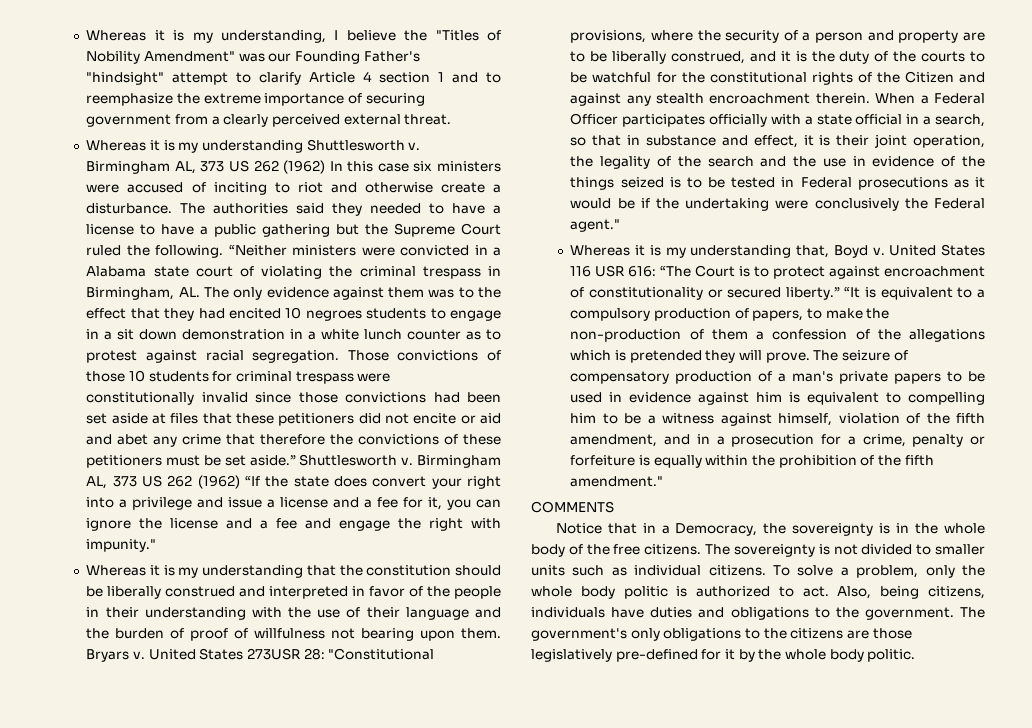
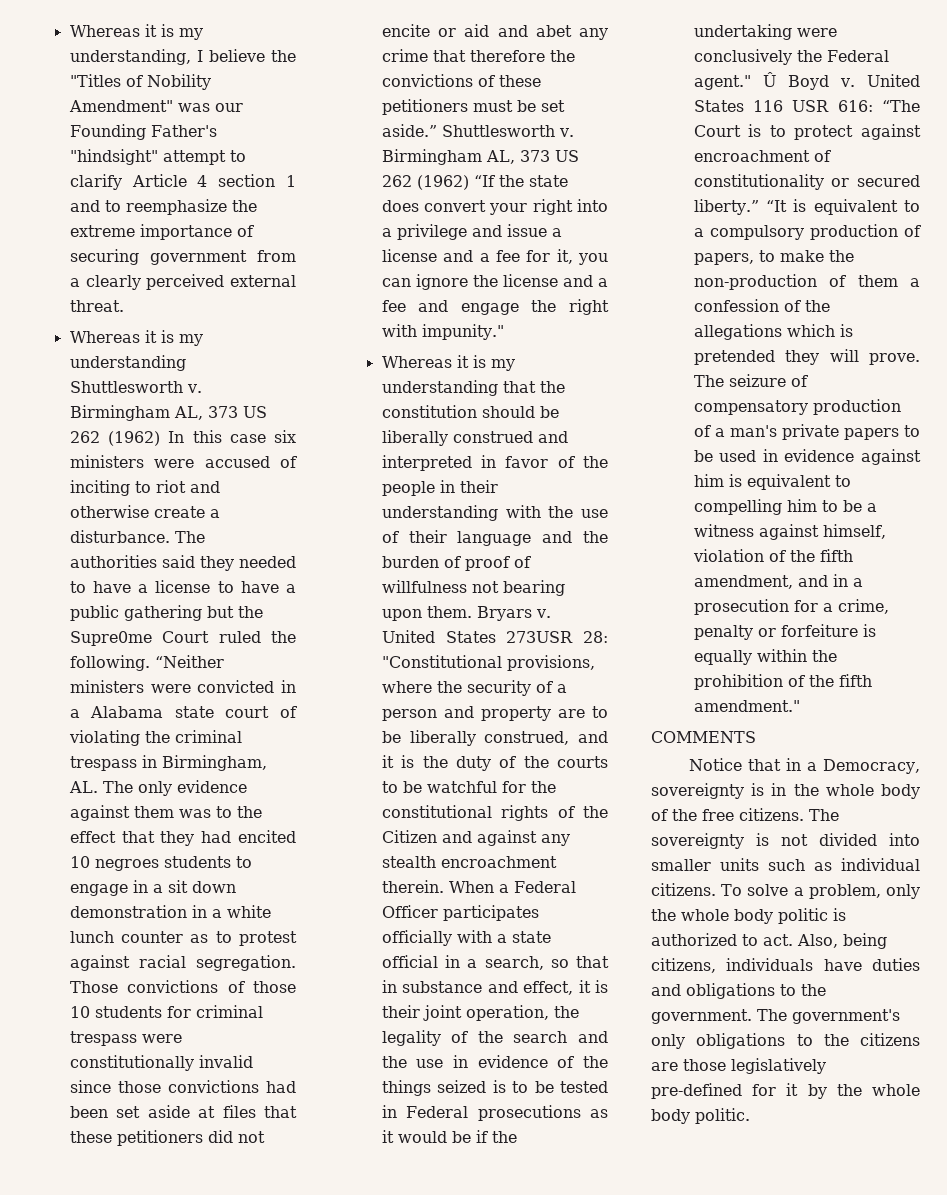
- The authorities said they needed to have a license to have a public gathering but the Supreme Court ruled the following.
+ The authorities said they needed to have a license to have a public gathering but the Supre0me Court ruled the following.
- When a Federal Officer participates officially with a state official in a search, so that in substance and effect, it is their joint operation, the legality of the search and the use in evidence of the things seized is to be tested in Federal prosecutions as it would be if the undertaking were conclusively the Federal agent."
- Whereas it is my understanding that, Boyd v.
+ When a Federal Officer participates officially with a state official in a search, so that in substance and effect, it is their joint operation, the legality of the search and the use in evidence of the things seized is to be tested in Federal prosecutions as it would be if the undertaking were conclusively the Federal agent." Û Boyd v.
- Notice that in a Democracy, the sovereignty is in the whole body of the free citizens.
+ Notice that in a Democracy, sovereignty is in the whole body of the free citizens.
- The sovereignty is not divided to smaller units such as individual citizens.
+ The sovereignty is not divided into smaller units such as individual citizens.

